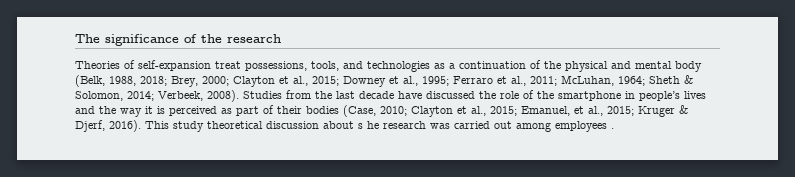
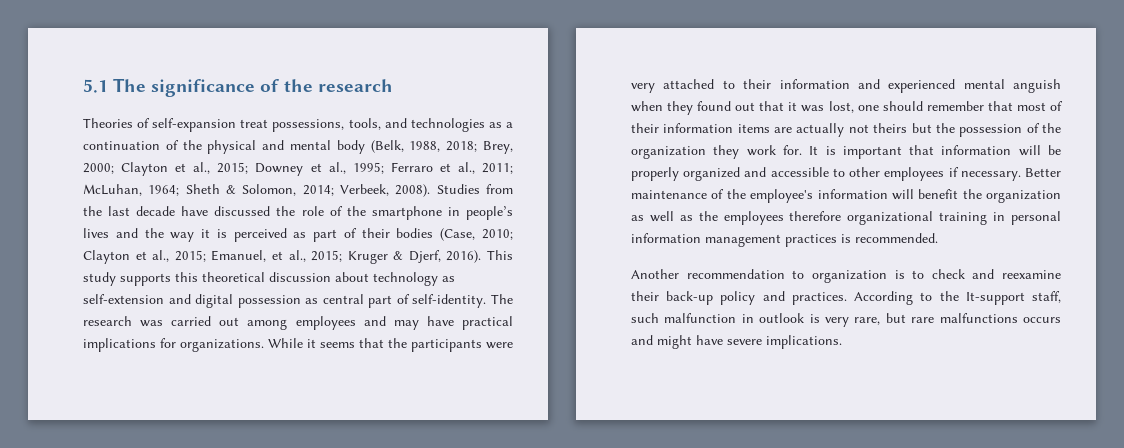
- The significance of the research
+ 5.1 The significance of the research
- This study theoretical discussion about s he research was carried out among employees .
+ This study supports this theoretical discussion about technology as self-extension and digital possession as central part of self-identity. The research was carried out among employees and may have practical implications for organizations. While it seems that the participants were very attached to their information and experienced mental anguish when they found out that it was lost, one should remember that most of their information items are actually not theirs but the possession of the organization they work for. It is important that information will be properly organized and accessible to other employees if necessary. Better maintenance of the employee's information will benefit the organization as well as the employees therefore organizational training in personal information management practices is recommended.
+ Another recommendation to organization is to check and reexamine their back-up policy and practices. According to the It-support staff, such malfunction in outlook is very rare, but rare malfunctions occurs and might have severe implications.

